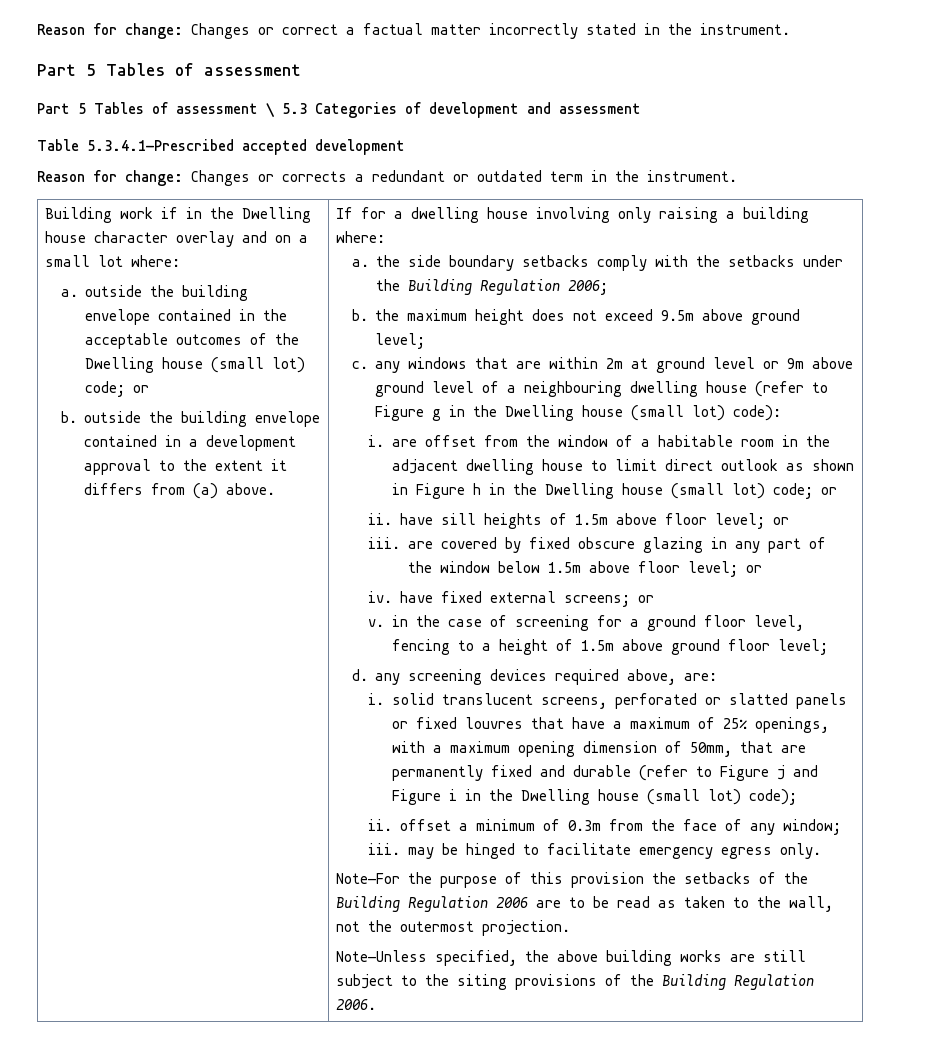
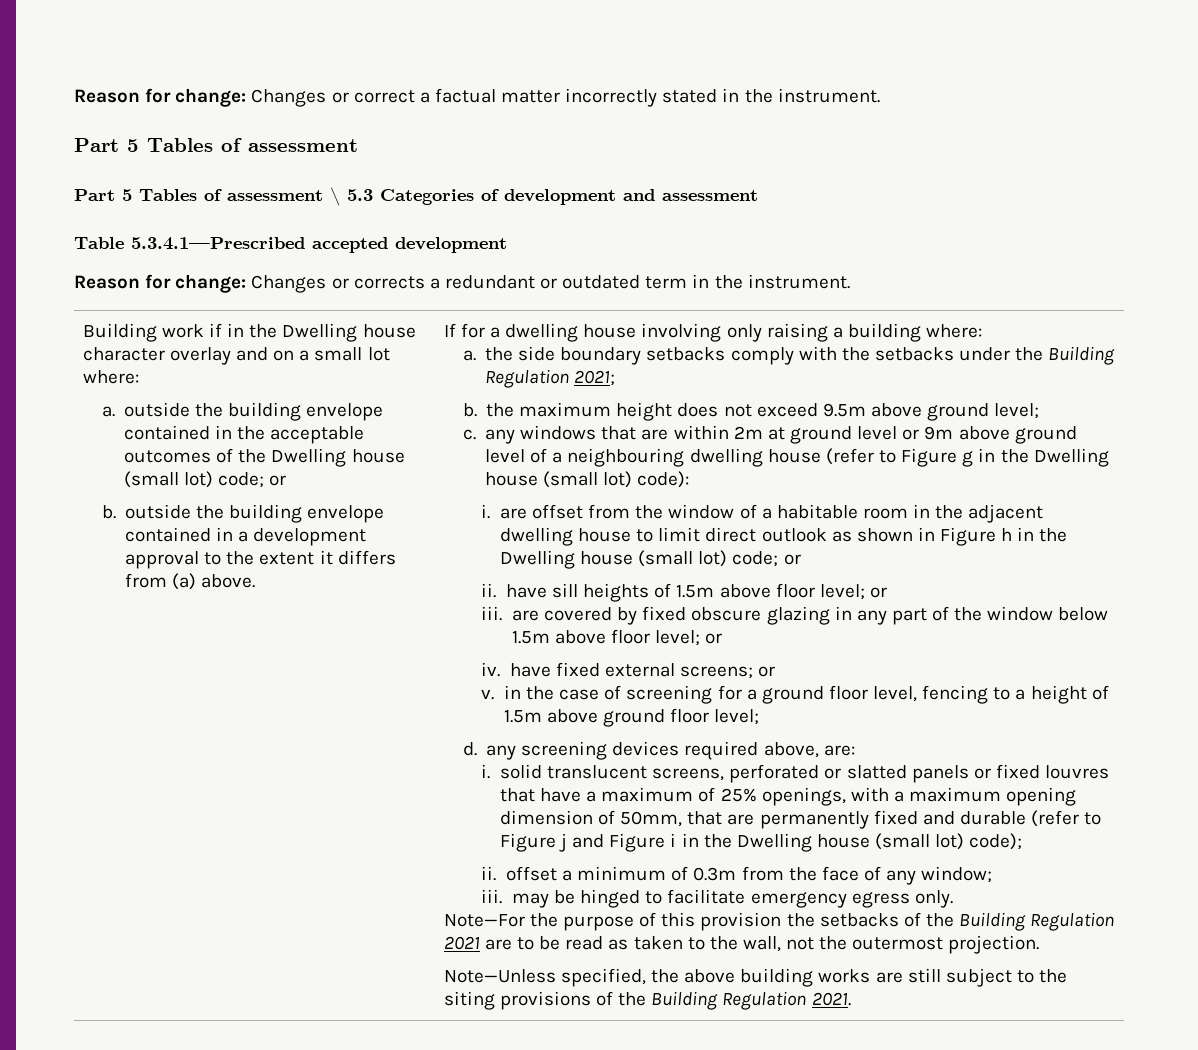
- a. the side boundary setbacks comply with the setbacks under the Building Regulation 2006;
+ a. the side boundary setbacks comply with the setbacks under the Building Regulation 2021;
- Note—For the purpose of this provision the setbacks of the Building Regulation 2006 are to be read as taken to the wall, not the outermost projection.
+ Note—For the purpose of this provision the setbacks of the Building Regulation 2021 are to be read as taken to the wall, not the outermost projection.
- Note—Unless specified, the above building works are still subject to the siting provisions of the Building Regulation 2006.
+ Note—Unless specified, the above building works are still subject to the siting provisions of the Building Regulation 2021.

